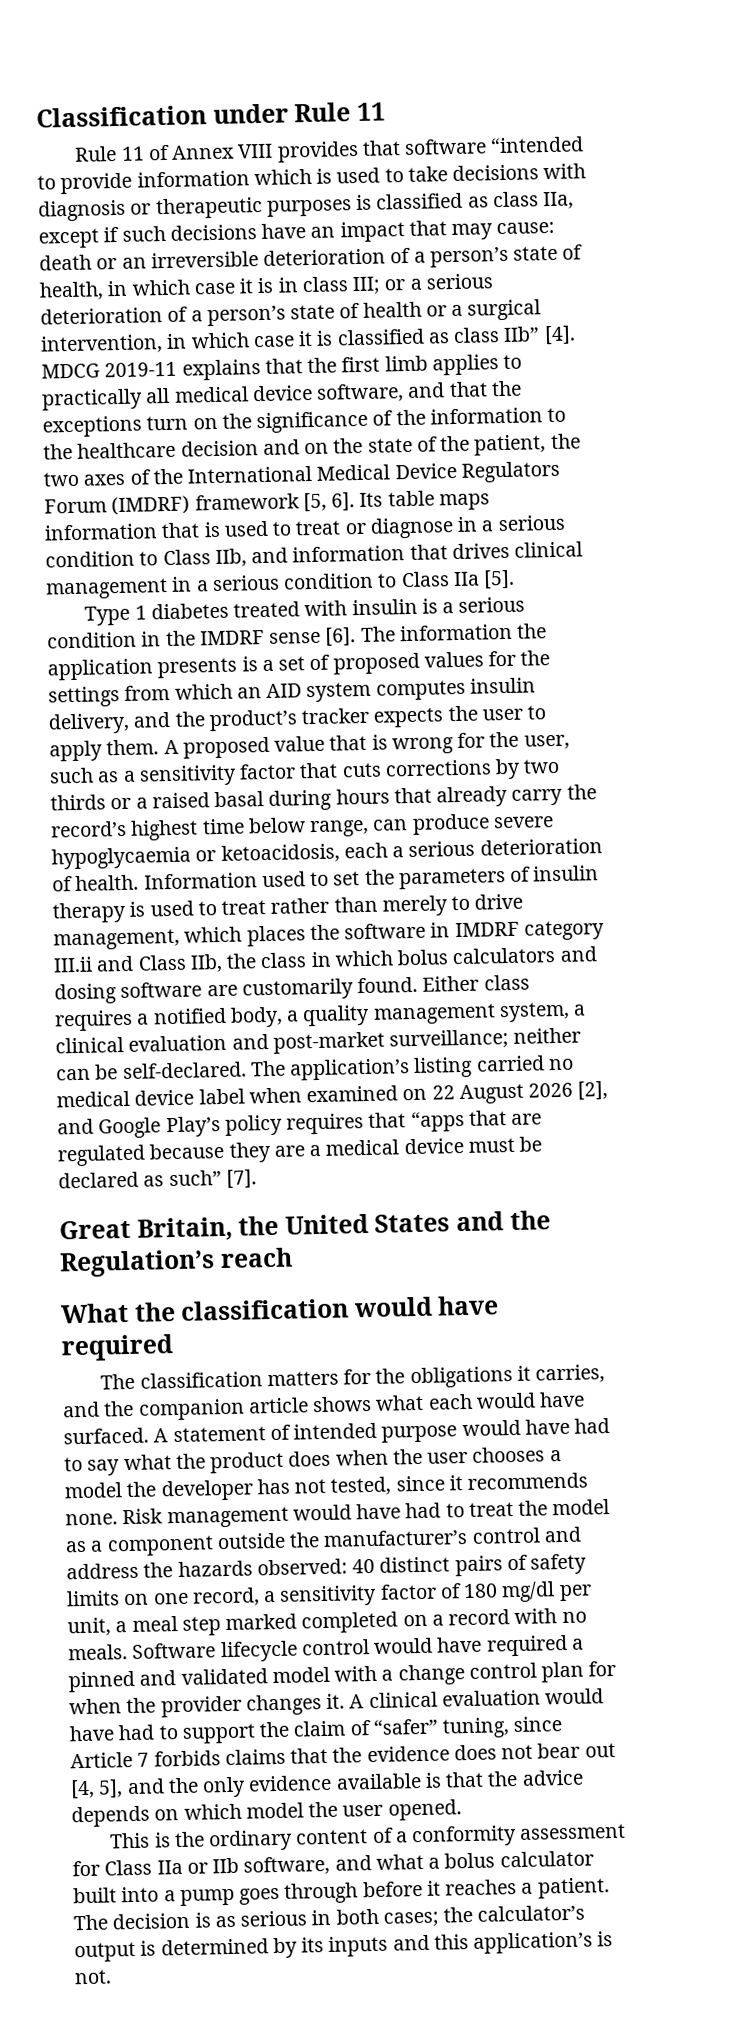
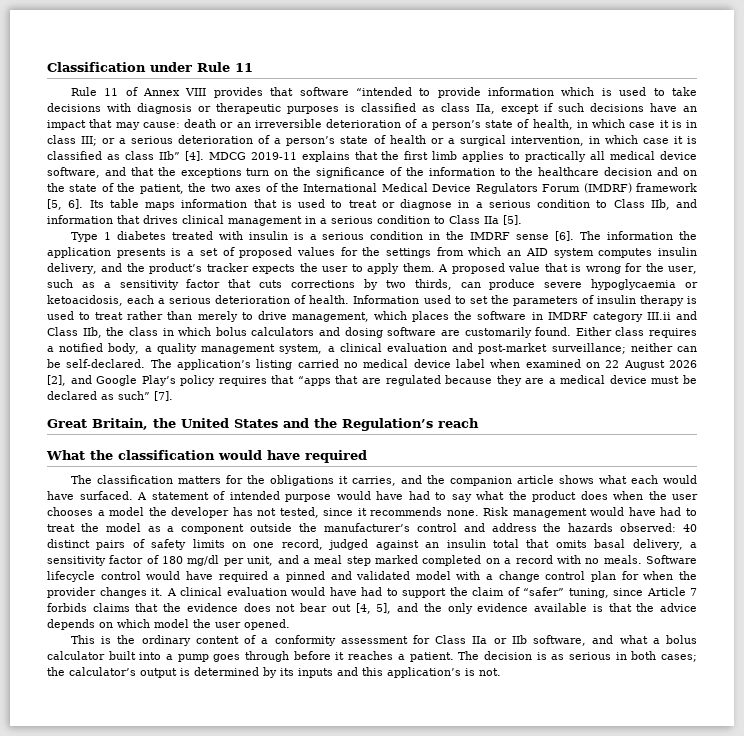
- A proposed value that is wrong for the user, such as a sensitivity factor that cuts corrections by two thirds or a raised basal during hours that already carry the record’s highest time below range, can produce severe hypoglycaemia or ketoacidosis, each a serious deterioration of health.
+ A proposed value that is wrong for the user, such as a sensitivity factor that cuts corrections by two thirds, can produce severe hypoglycaemia or ketoacidosis, each a serious deterioration of health.
- Risk management would have had to treat the model as a component outside the manufacturer’s control and address the hazards observed: 40 distinct pairs of safety limits on one record, a sensitivity factor of 180 mg/dl per unit, a meal step marked completed on a record with no meals.
+ Risk management would have had to treat the model as a component outside the manufacturer’s control and address the hazards observed: 40 distinct pairs of safety limits on one record, judged against an insulin total that omits basal delivery, a sensitivity factor of 180 mg/dl per unit, and a meal step marked completed on a record with no meals.

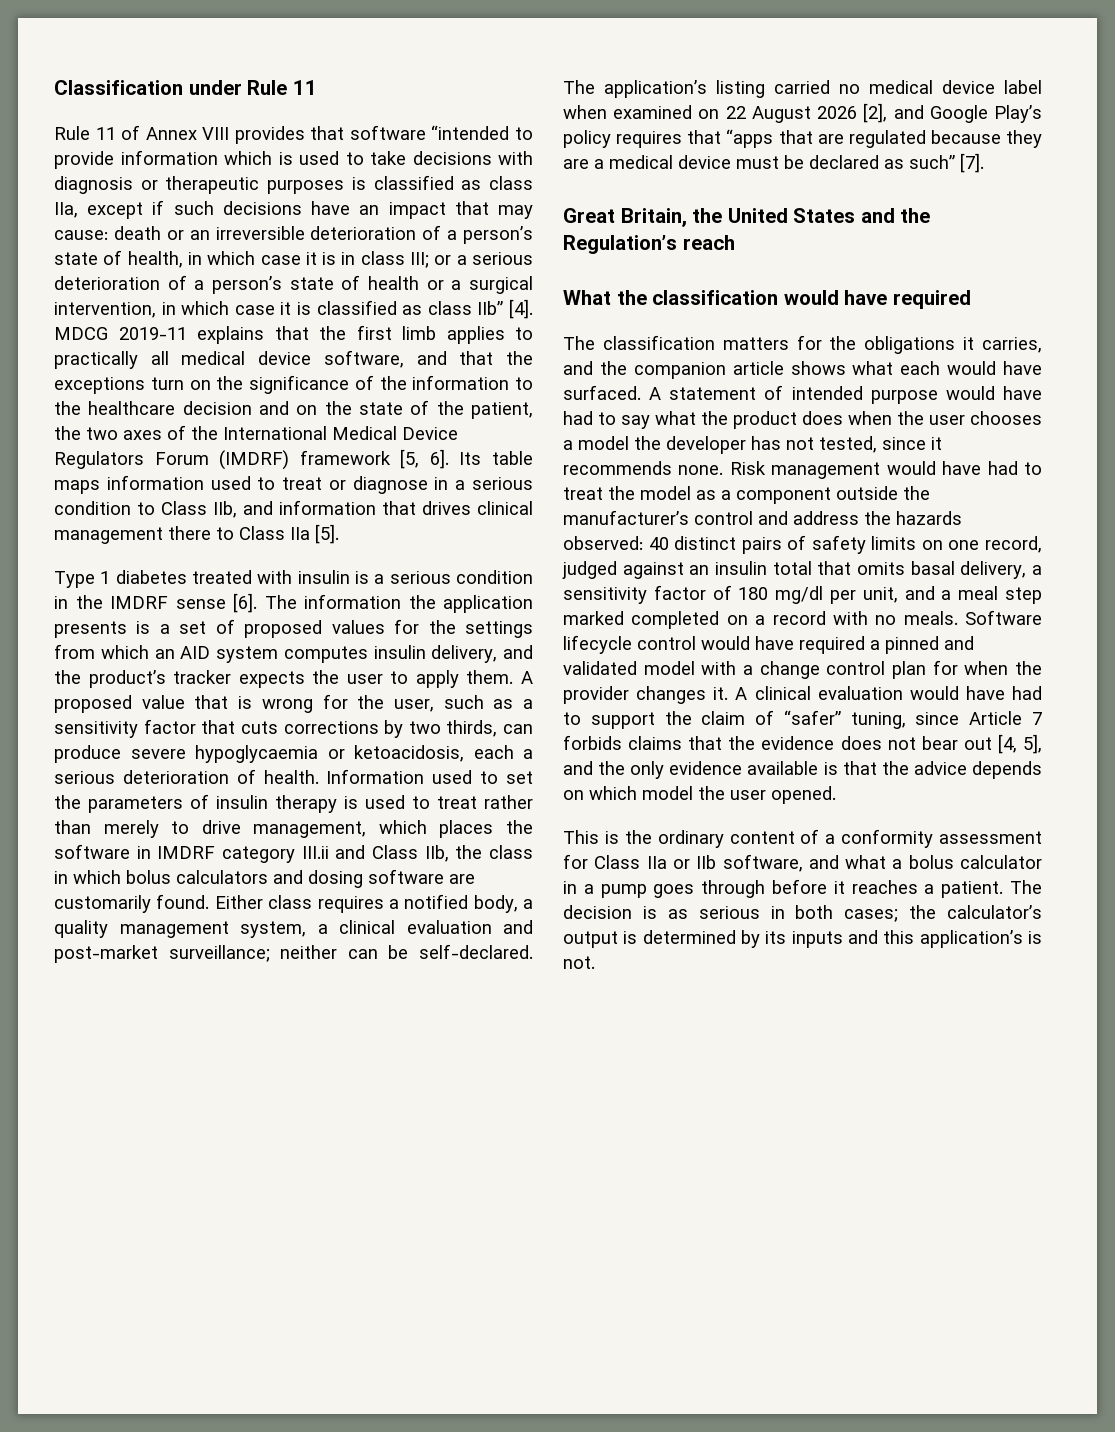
- Its table maps information that is used to treat or diagnose in a serious condition to Class IIb, and information that drives clinical management in a serious condition to Class IIa [5].
+ Its table maps information used to treat or diagnose in a serious condition to Class IIb, and information that drives clinical management there to Class IIa [5].
- This is the ordinary content of a conformity assessment for Class IIa or IIb software, and what a bolus calculator built into a pump goes through before it reaches a patient.
+ This is the ordinary content of a conformity assessment for Class IIa or IIb software, and what a bolus calculator in a pump goes through before it reaches a patient.

